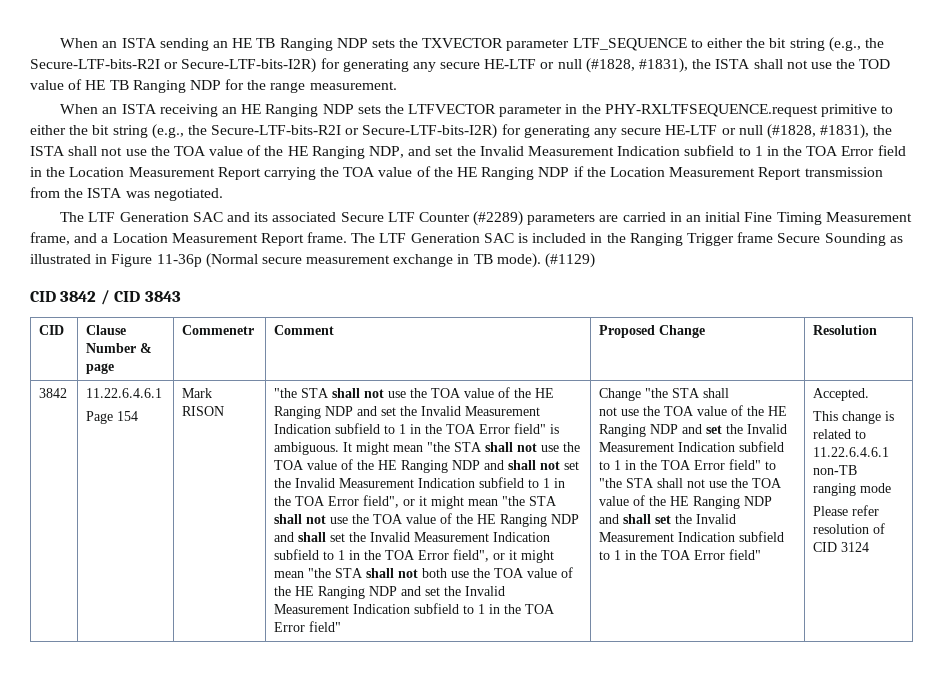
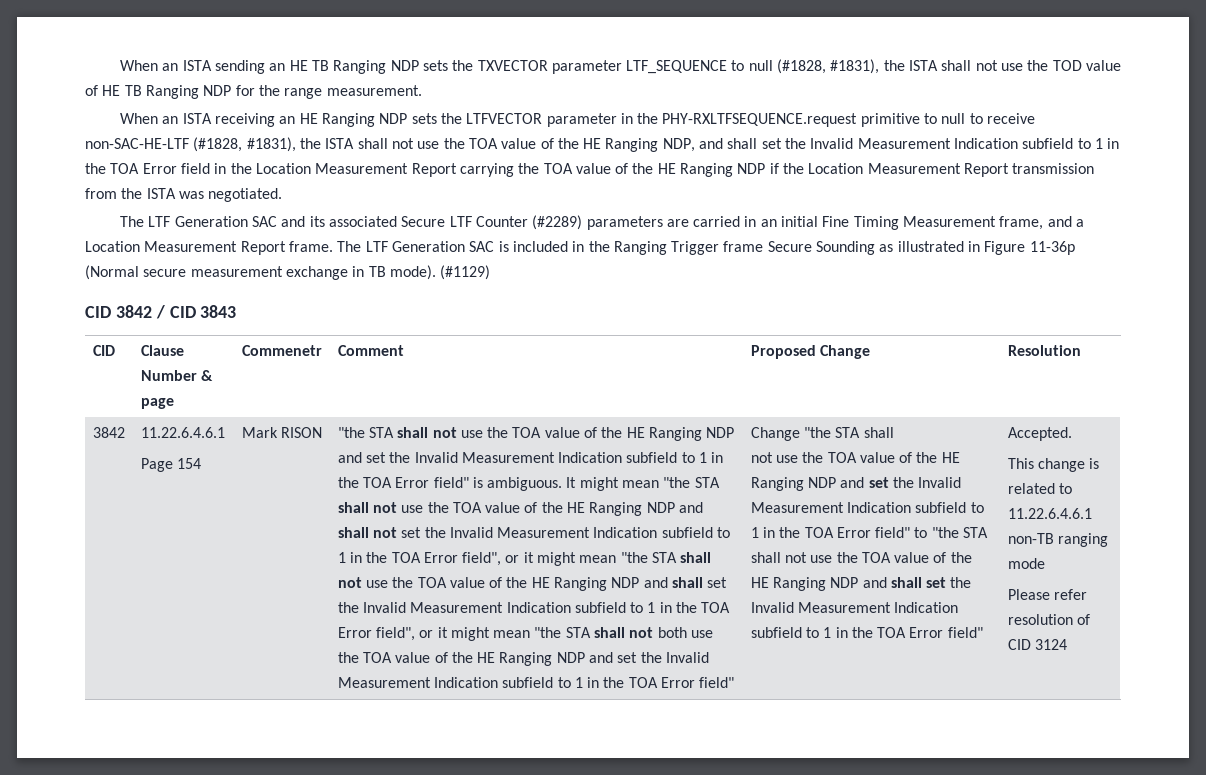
- When an ISTA sending an HE TB Ranging NDP sets the TXVECTOR parameter LTF_SEQUENCE to either the bit string (e.g., the Secure-LTF-bits-R2I or Secure-LTF-bits-I2R) for generating any secure HE-LTF or null (#1828, #1831), the ISTA shall not use the TOD value of HE TB Ranging NDP for the range measurement.
+ When an ISTA sending an HE TB Ranging NDP sets the TXVECTOR parameter LTF_SEQUENCE to null (#1828, #1831), the ISTA shall not use the TOD value of HE TB Ranging NDP for the range measurement.
- When an ISTA receiving an HE Ranging NDP sets the LTFVECTOR parameter in the PHY-RXLTFSEQUENCE.request primitive to either the bit string (e.g., the Secure-LTF-bits-R2I or Secure-LTF-bits-I2R) for generating any secure HE-LTF or null (#1828, #1831), the ISTA shall not use the TOA value of the HE Ranging NDP, and set the Invalid Measurement Indication subfield to 1 in the TOA Error field in the Location Measurement Report carrying the TOA value of the HE Ranging NDP if the Location Measurement Report transmission from the ISTA was negotiated.
+ When an ISTA receiving an HE Ranging NDP sets the LTFVECTOR parameter in the PHY-RXLTFSEQUENCE.request primitive to null to receive non-SAC-HE-LTF (#1828, #1831), the ISTA shall not use the TOA value of the HE Ranging NDP, and shall set the Invalid Measurement Indication subfield to 1 in the TOA Error field in the Location Measurement Report carrying the TOA value of the HE Ranging NDP if the Location Measurement Report transmission from the ISTA was negotiated.

